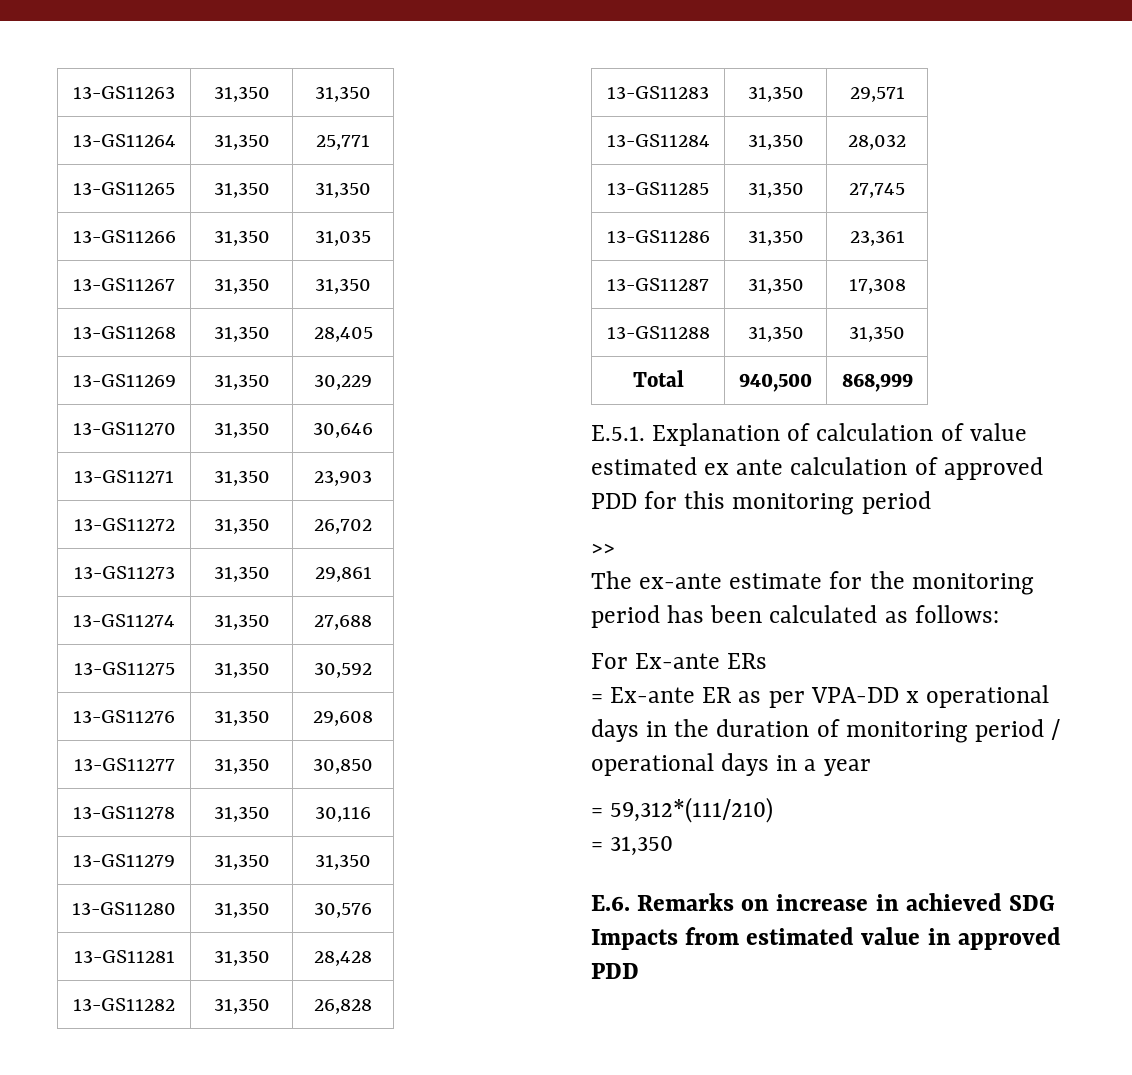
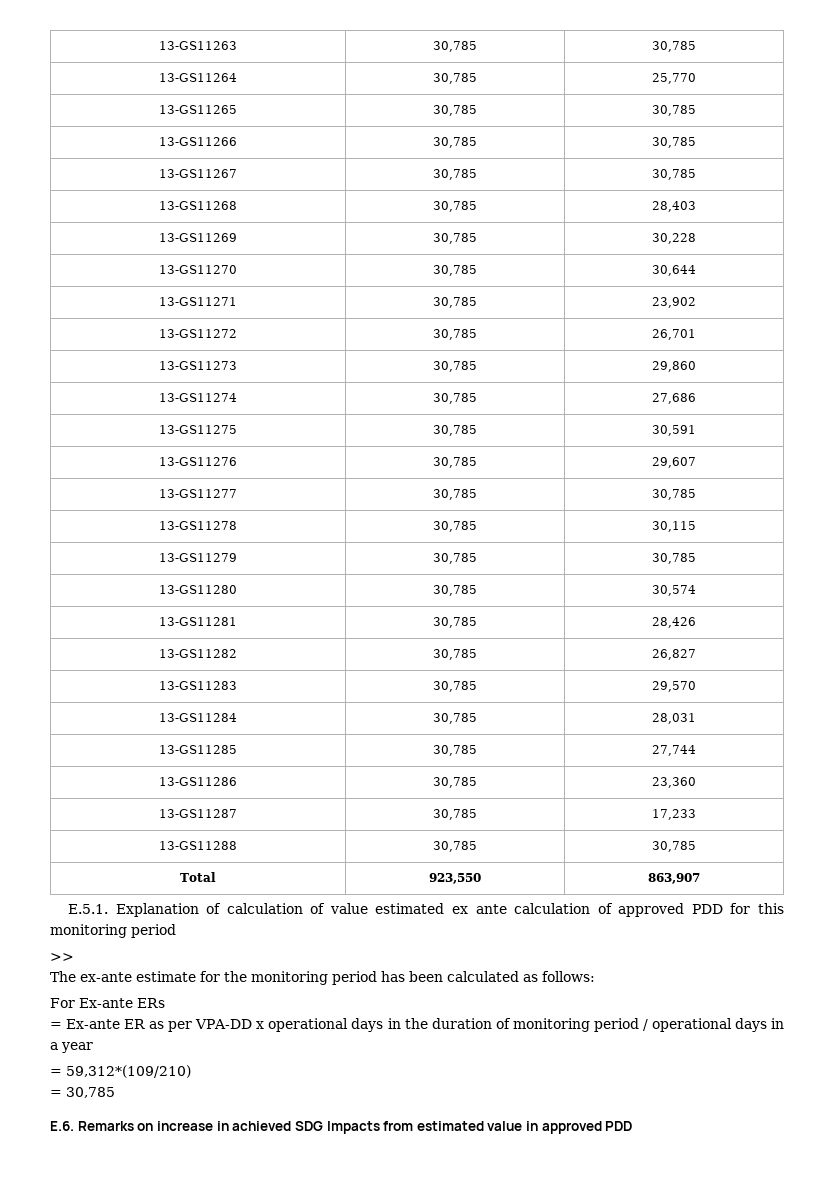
- 13-GS11263 | 31,350 | 31,350
+ 13-GS11263 | 30,785 | 30,785
- 13-GS11264 | 31,350 | 25,771
+ 13-GS11264 | 30,785 | 25,770
- 13-GS11265 | 31,350 | 31,350
+ 13-GS11265 | 30,785 | 30,785
- 13-GS11266 | 31,350 | 31,035
+ 13-GS11266 | 30,785 | 30,785
- 13-GS11267 | 31,350 | 31,350
+ 13-GS11267 | 30,785 | 30,785
- 13-GS11268 | 31,350 | 28,405
+ 13-GS11268 | 30,785 | 28,403
- 13-GS11269 | 31,350 | 30,229
+ 13-GS11269 | 30,785 | 30,228
- 13-GS11270 | 31,350 | 30,646
+ 13-GS11270 | 30,785 | 30,644
- 13-GS11271 | 31,350 | 23,903
+ 13-GS11271 | 30,785 | 23,902
- 13-GS11272 | 31,350 | 26,702
+ 13-GS11272 | 30,785 | 26,701
- 13-GS11273 | 31,350 | 29,861
+ 13-GS11273 | 30,785 | 29,860
- 13-GS11274 | 31,350 | 27,688
+ 13-GS11274 | 30,785 | 27,686
- 13-GS11275 | 31,350 | 30,592
+ 13-GS11275 | 30,785 | 30,591
- 13-GS11276 | 31,350 | 29,608
+ 13-GS11276 | 30,785 | 29,607
- 13-GS11277 | 31,350 | 30,850
+ 13-GS11277 | 30,785 | 30,785
- 13-GS11278 | 31,350 | 30,116
+ 13-GS11278 | 30,785 | 30,115
- 13-GS11279 | 31,350 | 31,350
+ 13-GS11279 | 30,785 | 30,785
- 13-GS11280 | 31,350 | 30,576
+ 13-GS11280 | 30,785 | 30,574
- 13-GS11281 | 31,350 | 28,428
+ 13-GS11281 | 30,785 | 28,426
- 13-GS11282 | 31,350 | 26,828
+ 13-GS11282 | 30,785 | 26,827
- 13-GS11283 | 31,350 | 29,571
+ 13-GS11283 | 30,785 | 29,570
- 13-GS11284 | 31,350 | 28,032
+ 13-GS11284 | 30,785 | 28,031
- 13-GS11285 | 31,350 | 27,745
+ 13-GS11285 | 30,785 | 27,744
- 13-GS11286 | 31,350 | 23,361
+ 13-GS11286 | 30,785 | 23,360
- 13-GS11287 | 31,350 | 17,308
+ 13-GS11287 | 30,785 | 17,233
- 13-GS11288 | 31,350 | 31,350
+ 13-GS11288 | 30,785 | 30,785
- Total | 940,500 | 868,999
+ Total | 923,550 | 863,907
- = 59,312*(111/210)
- = 31,350
+ = 59,312*(109/210)
+ = 30,785

